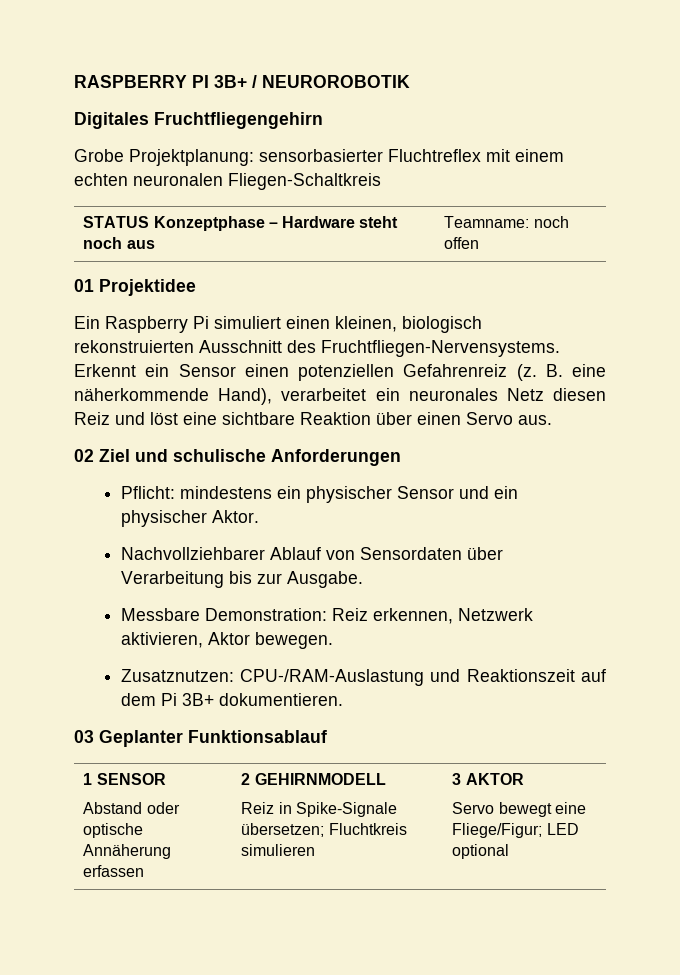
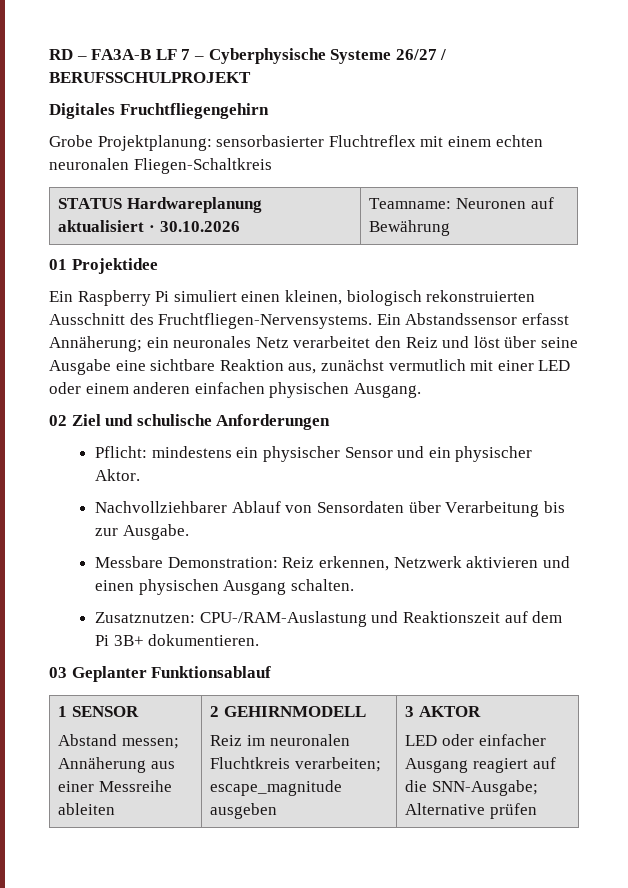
- RASPBERRY PI 3B+ / NEUROROBOTIK
+ RD – FA3A-B LF 7 – Cyberphysische Systeme 26/27 / BERUFSSCHULPROJEKT
- STATUS Konzeptphase – Hardware steht noch aus | Teamname: noch offen
+ STATUS Hardwareplanung aktualisiert · 30.10.2026 | Teamname: Neuronen auf Bewährung
- Erkennt ein Sensor einen potenziellen Gefahrenreiz (z. B. eine näherkommende Hand), verarbeitet ein neuronales Netz diesen Reiz und löst eine sichtbare Reaktion über einen Servo aus.
+ Ein Abstandssensor erfasst Annäherung; ein neuronales Netz verarbeitet den Reiz und löst über seine Ausgabe eine sichtbare Reaktion aus, zunächst vermutlich mit einer LED oder einem anderen einfachen physischen Ausgang.
- Messbare Demonstration: Reiz erkennen, Netzwerk aktivieren, Aktor bewegen.
+ Messbare Demonstration: Reiz erkennen, Netzwerk aktivieren und einen physischen Ausgang schalten.
  1 SENSOR
- Abstand oder optische Annäherung erfassen | 2 GEHIRNMODELL
- Reiz in Spike-Signale übersetzen; Fluchtkreis simulieren | 3 AKTOR
- Servo bewegt eine Fliege/Figur; LED optional
+ Abstand messen; Annäherung aus einer Messreihe ableiten | 2 GEHIRNMODELL
+ Reiz im neuronalen Fluchtkreis verarbeiten; escape_magnitude ausgeben | 3 AKTOR
+ LED oder einfacher Ausgang reagiert auf die SNN-Ausgabe; Alternative prüfen

